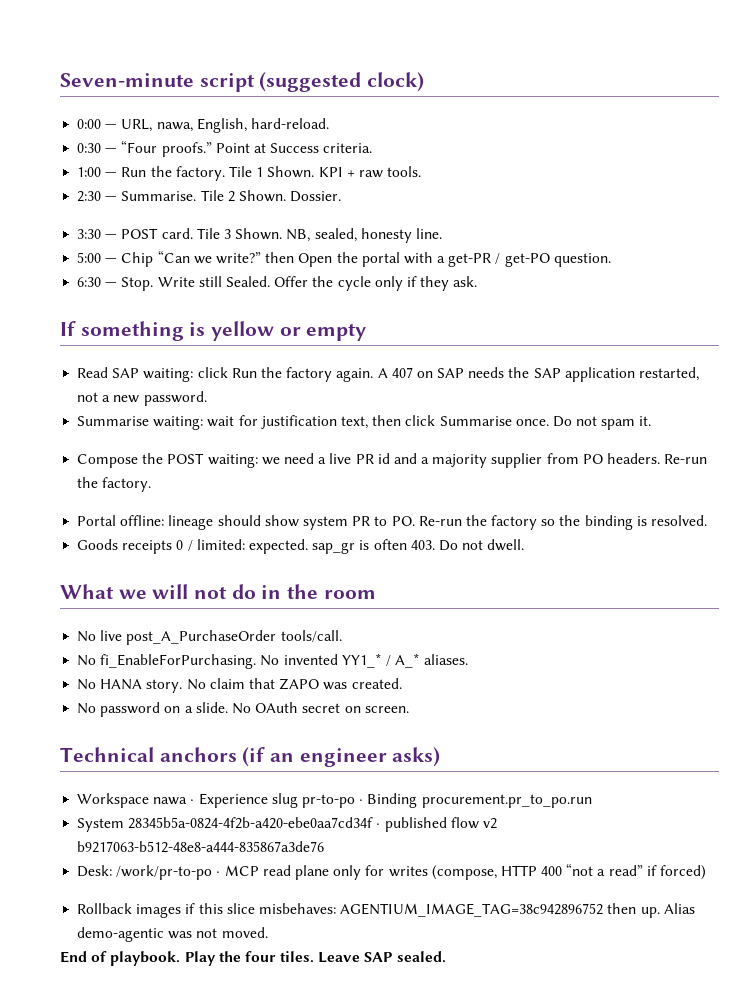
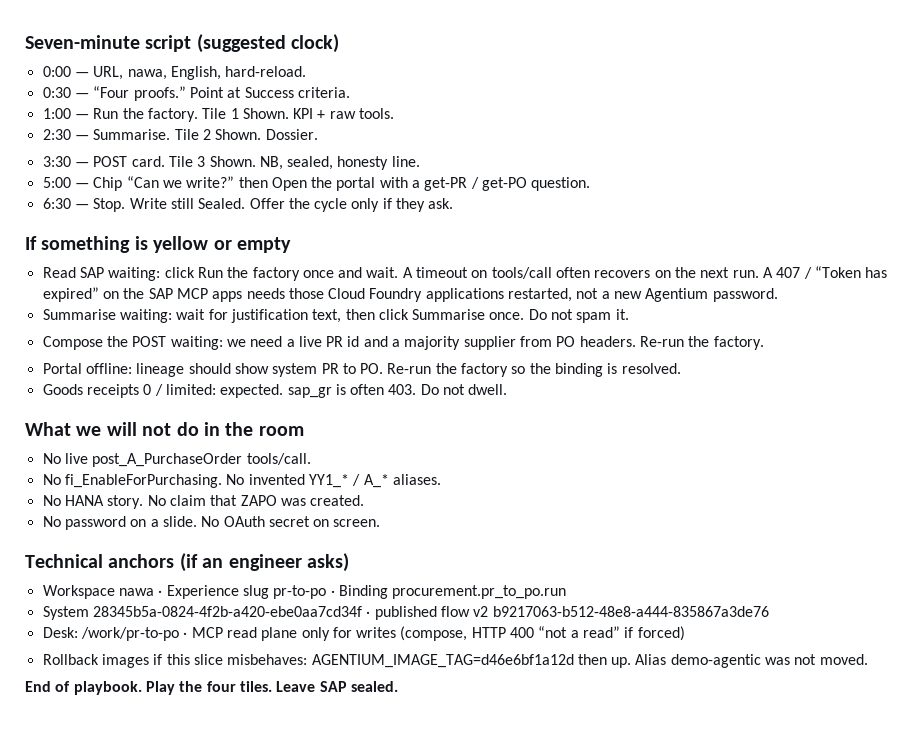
- Read SAP waiting: click Run the factory again. A 407 on SAP needs the SAP application restarted, not a new password.
+ Read SAP waiting: click Run the factory once and wait. A timeout on tools/call often recovers on the next run. A 407 / “Token has expired” on the SAP MCP apps needs those Cloud Foundry applications restarted, not a new Agentium password.
- Rollback images if this slice misbehaves: AGENTIUM_IMAGE_TAG=38c942896752 then up.
+ Rollback images if this slice misbehaves: AGENTIUM_IMAGE_TAG=d46e6bf1a12d then up.

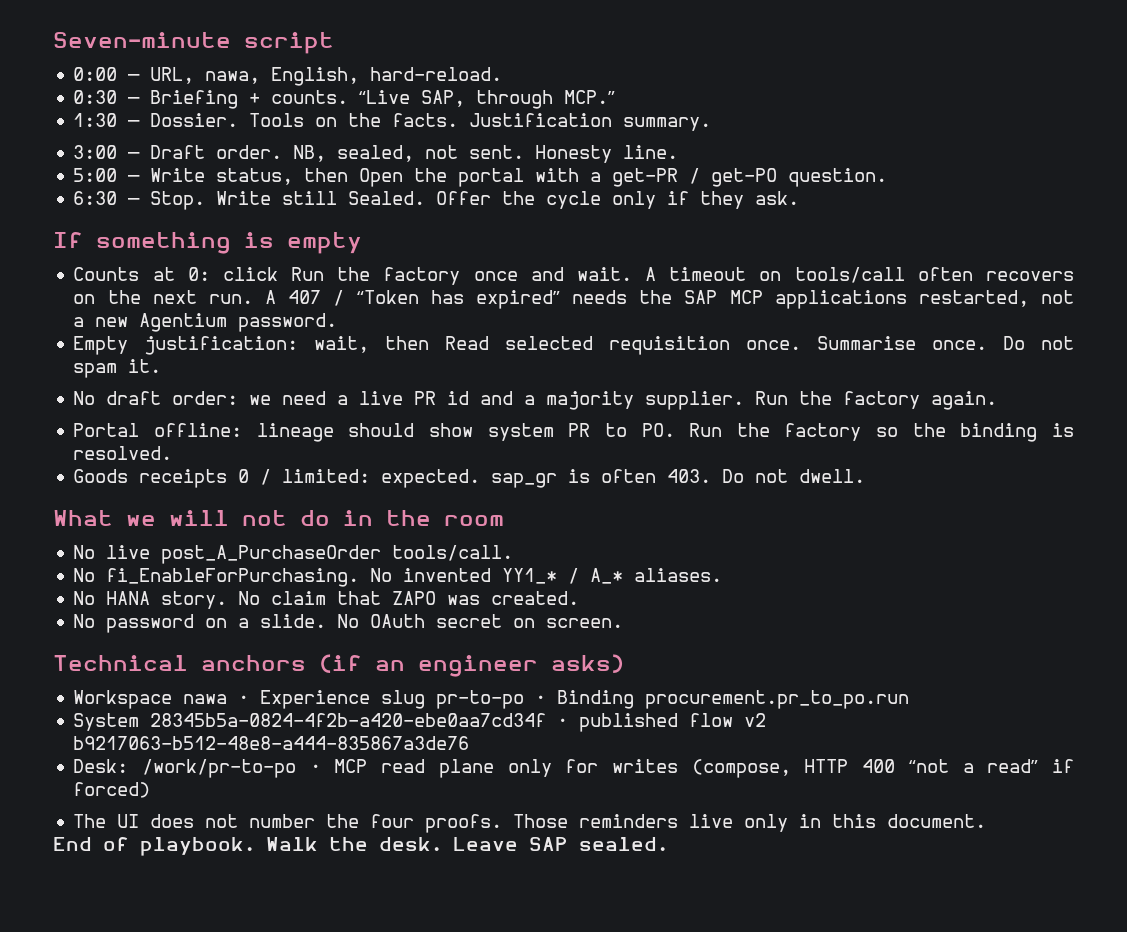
- Seven-minute script (suggested clock)
+ Seven-minute script
- 0:30 — “Four proofs.” Point at Success criteria.
- 1:00 — Run the factory. Tile 1 Shown. KPI + raw tools.
- 2:30 — Summarise. Tile 2 Shown. Dossier.
- 3:30 — POST card. Tile 3 Shown. NB, sealed, honesty line.
+ 0:30 — Briefing + counts. “Live SAP, through MCP.”
+ 1:30 — Dossier. Tools on the facts. Justification summary.
+ 3:00 — Draft order. NB, sealed, not sent. Honesty line.
- 5:00 — Chip “Can we write?” then Open the portal with a get-PR / get-PO question.
+ 5:00 — Write status, then Open the portal with a get-PR / get-PO question.
- If something is yellow or empty
+ If something is empty
- Read SAP waiting: click Run the factory once and wait.
+ Counts at 0: click Run the factory once and wait.
- A 407 / “Token has expired” on the SAP MCP apps needs those Cloud Foundry applications restarted, not a new Agentium password.
+ A 407 / “Token has expired” needs the SAP MCP applications restarted, not a new Agentium password.
- Summarise waiting: wait for justification text, then click Summarise once.
+ Empty justification: wait, then Read selected requisition once. Summarise once.
- Compose the POST waiting: we need a live PR id and a majority supplier from PO headers. Re-run the factory.
+ No draft order: we need a live PR id and a majority supplier. Run the factory again.
- Portal offline: lineage should show system PR to PO. Re-run the factory so the binding is resolved.
+ Portal offline: lineage should show system PR to PO. Run the factory so the binding is resolved.
- Rollback images if this slice misbehaves: AGENTIUM_IMAGE_TAG=d46e6bf1a12d then up. Alias demo-agentic was not moved.
+ The UI does not number the four proofs. Those reminders live only in this document.
- Play the four tiles.
+ Walk the desk.

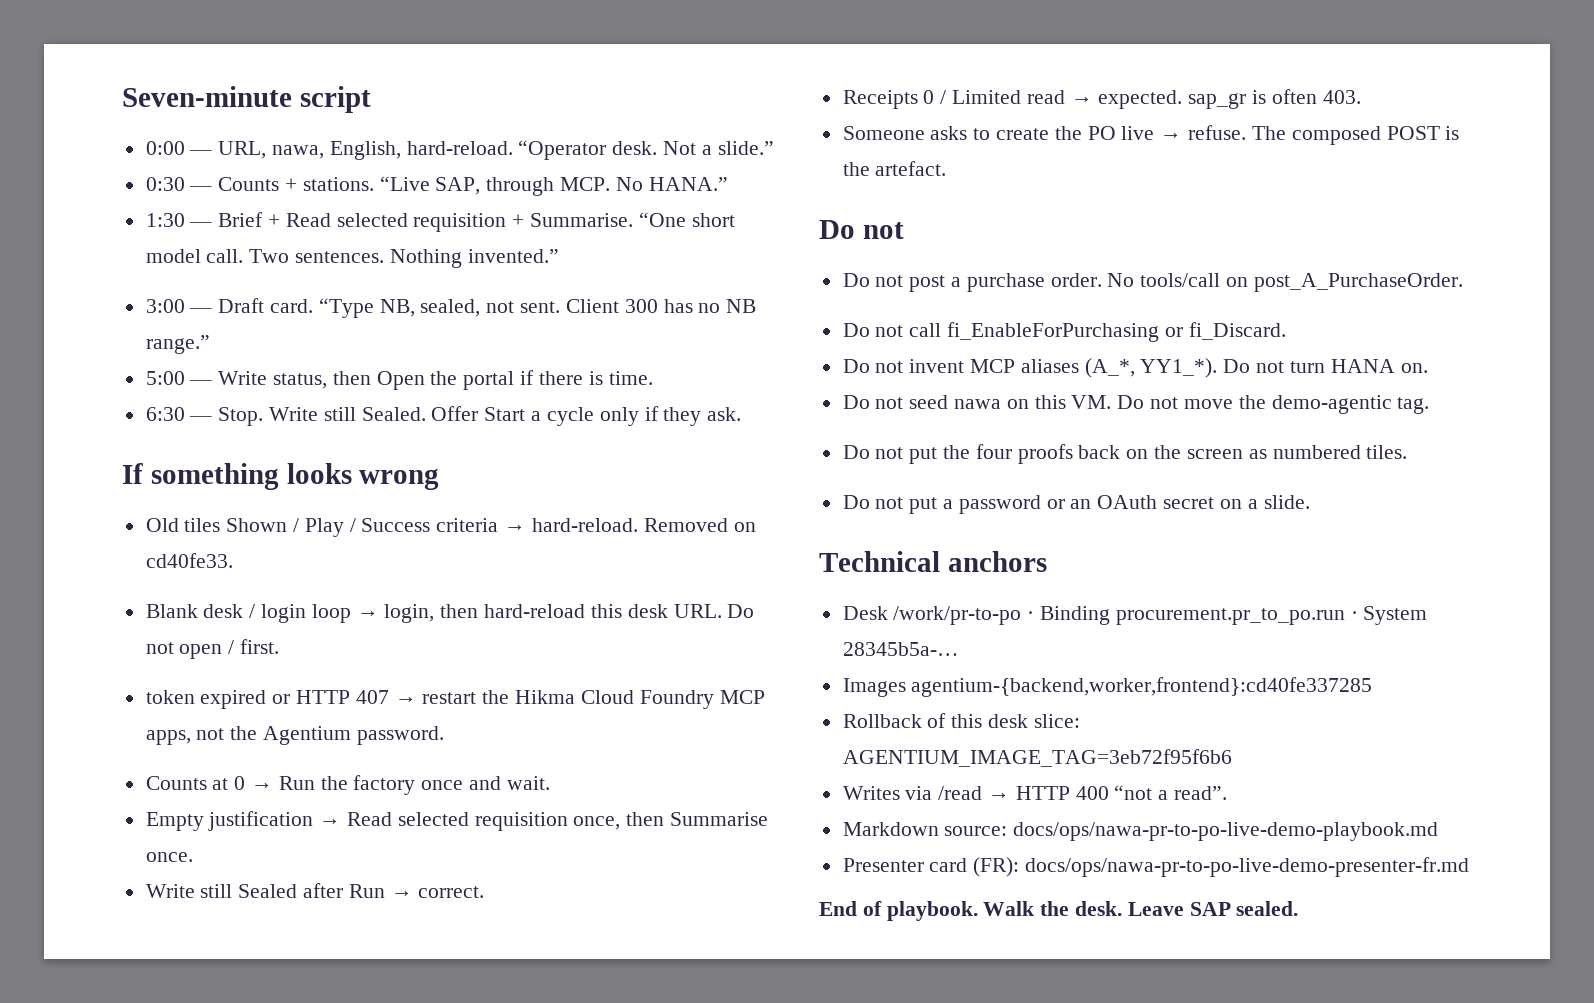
- 0:00 — URL, nawa, English, hard-reload.
- 0:30 — Briefing + counts. “Live SAP, through MCP.”
- 1:30 — Dossier. Tools on the facts. Justification summary.
+ 0:00 — URL, nawa, English, hard-reload. “Operator desk. Not a slide.”
+ 0:30 — Counts + stations. “Live SAP, through MCP. No HANA.”
+ 1:30 — Brief + Read selected requisition + Summarise. “One short model call. Two sentences. Nothing invented.”
- 3:00 — Draft order. NB, sealed, not sent.
+ 3:00 — Draft card. “Type NB, sealed, not sent.
- Honesty line.
+ Client 300 has no NB range.”
- 5:00 — Write status, then Open the portal with a get-PR / get-PO question.
+ 5:00 — Write status, then Open the portal if there is time.
- Offer the cycle only if they ask.
+ Offer Start a cycle only if they ask.
- If something is empty
+ If something looks wrong
+ Old tiles Shown / Play / Success criteria → hard-reload. Removed on cd40fe33.
+ Blank desk / login loop → login, then hard-reload this desk URL. Do not open / first.
+ token expired or HTTP 407 → restart the Hikma Cloud Foundry MCP apps, not the Agentium password.
- Counts at 0: click Run the factory once and wait. A timeout on tools/call often recovers on the next run. A 407 / “Token has expired” needs the SAP MCP applications restarted, not a new Agentium password.
- Empty justification: wait, then Read selected requisition once. Summarise once. Do not spam it.
- No draft order: we need a live PR id and a majority supplier. Run the factory again.
- Portal offline: lineage should show system PR to PO. Run the factory so the binding is resolved.
- Goods receipts 0 / limited: expected. sap_gr is often 403. Do not dwell.
- What we will not do in the room
- No live post_A_PurchaseOrder tools/call.
- No fi_EnableForPurchasing. No invented YY1_* / A_* aliases.
- No HANA story. No claim that ZAPO was created.
- No password on a slide. No OAuth secret on screen.
- Technical anchors (if an engineer asks)
- Workspace nawa · Experience slug pr-to-po · Binding procurement.pr_to_po.run
- System 28345b5a-0824-4f2b-a420-ebe0aa7cd34f · published flow v2 b9217063-b512-48e8-a444-835867a3de76
- Desk: /work/pr-to-po · MCP read plane only for writes (compose, HTTP 400 “not a read” if forced)
- The UI does not number the four proofs. Those reminders live only in this document.
+ Counts at 0 → Run the factory once and wait.
+ Empty justification → Read selected requisition once, then Summarise once.
+ Write still Sealed after Run → correct.
+ Receipts 0 / Limited read → expected. sap_gr is often 403.
+ Someone asks to create the PO live → refuse. The composed POST is the artefact.
+ Do not
+ Do not post a purchase order. No tools/call on post_A_PurchaseOrder.
+ Do not call fi_EnableForPurchasing or fi_Discard.
+ Do not invent MCP aliases (A_*, YY1_*). Do not turn HANA on.
+ Do not seed nawa on this VM. Do not move the demo-agentic tag.
+ Do not put the four proofs back on the screen as numbered tiles.
+ Do not put a password or an OAuth secret on a slide.
+ Technical anchors
+ Desk /work/pr-to-po · Binding procurement.pr_to_po.run · System 28345b5a-…
+ Images agentium-{backend,worker,frontend}:cd40fe337285
+ Rollback of this desk slice: AGENTIUM_IMAGE_TAG=3eb72f95f6b6
+ Writes via /read → HTTP 400 “not a read”.
+ Markdown source: docs/ops/nawa-pr-to-po-live-demo-playbook.md
+ Presenter card (FR): docs/ops/nawa-pr-to-po-live-demo-presenter-fr.md

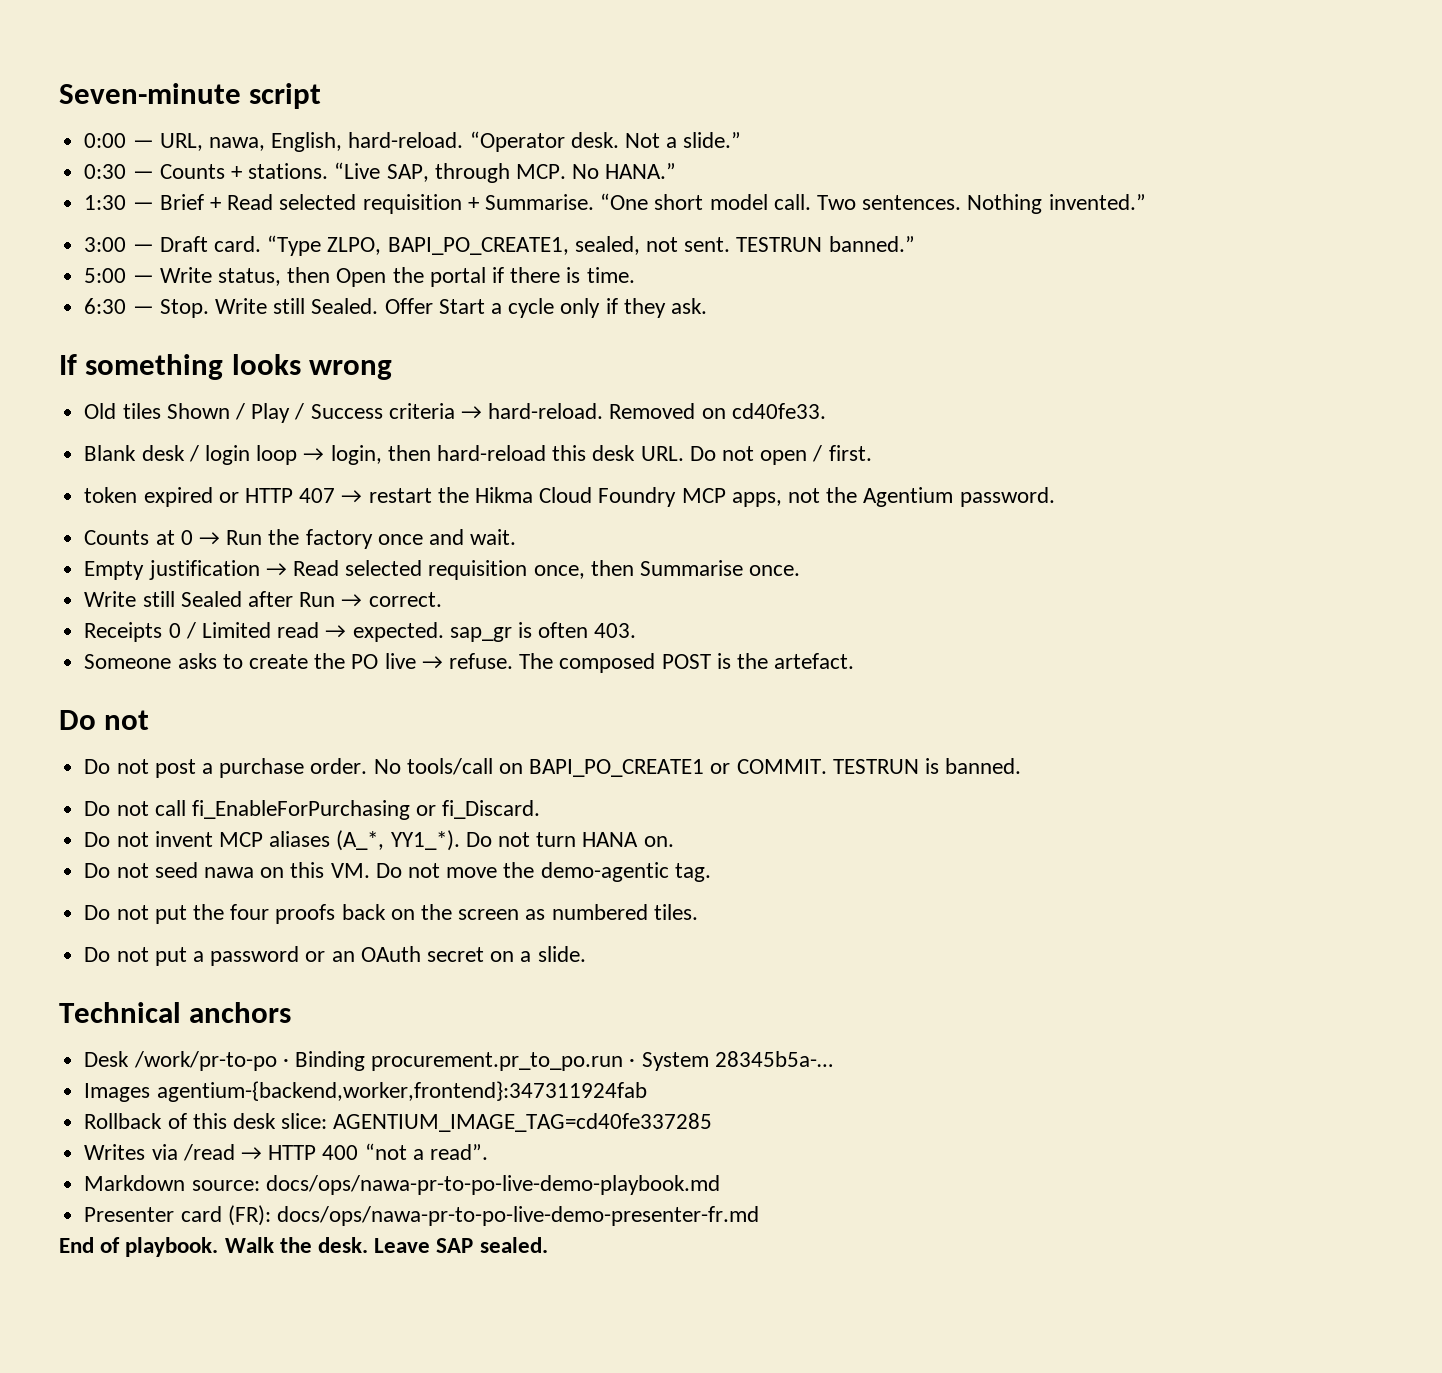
- “Type NB, sealed, not sent.
+ “Type ZLPO, BAPI_PO_CREATE1, sealed, not sent.
- Client 300 has no NB range.”
+ TESTRUN banned.”
- No tools/call on post_A_PurchaseOrder.
+ No tools/call on BAPI_PO_CREATE1 or COMMIT. TESTRUN is banned.
- Images agentium-{backend,worker,frontend}:cd40fe337285
+ Images agentium-{backend,worker,frontend}:347311924fab
- Rollback of this desk slice: AGENTIUM_IMAGE_TAG=3eb72f95f6b6
+ Rollback of this desk slice: AGENTIUM_IMAGE_TAG=cd40fe337285

